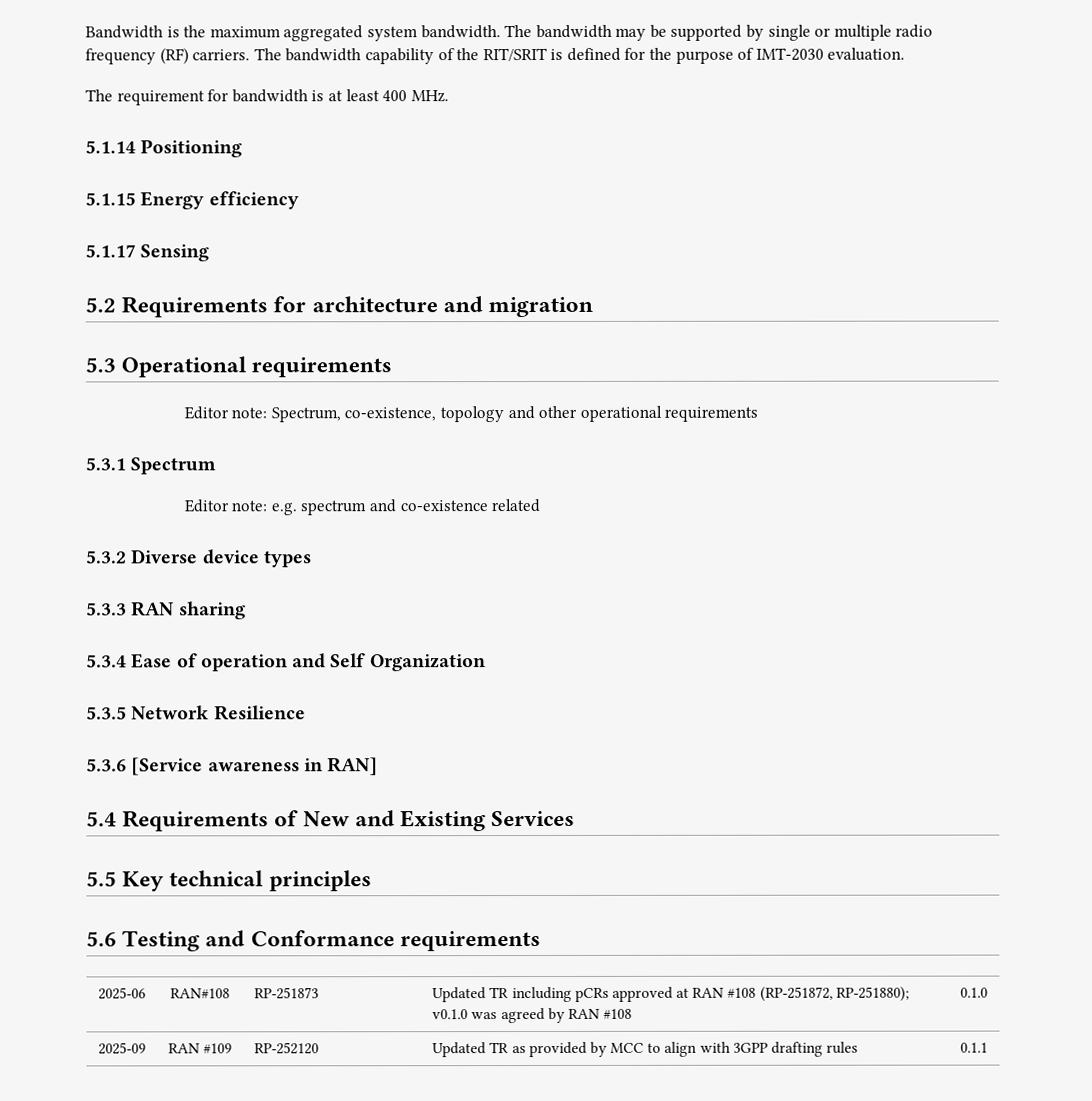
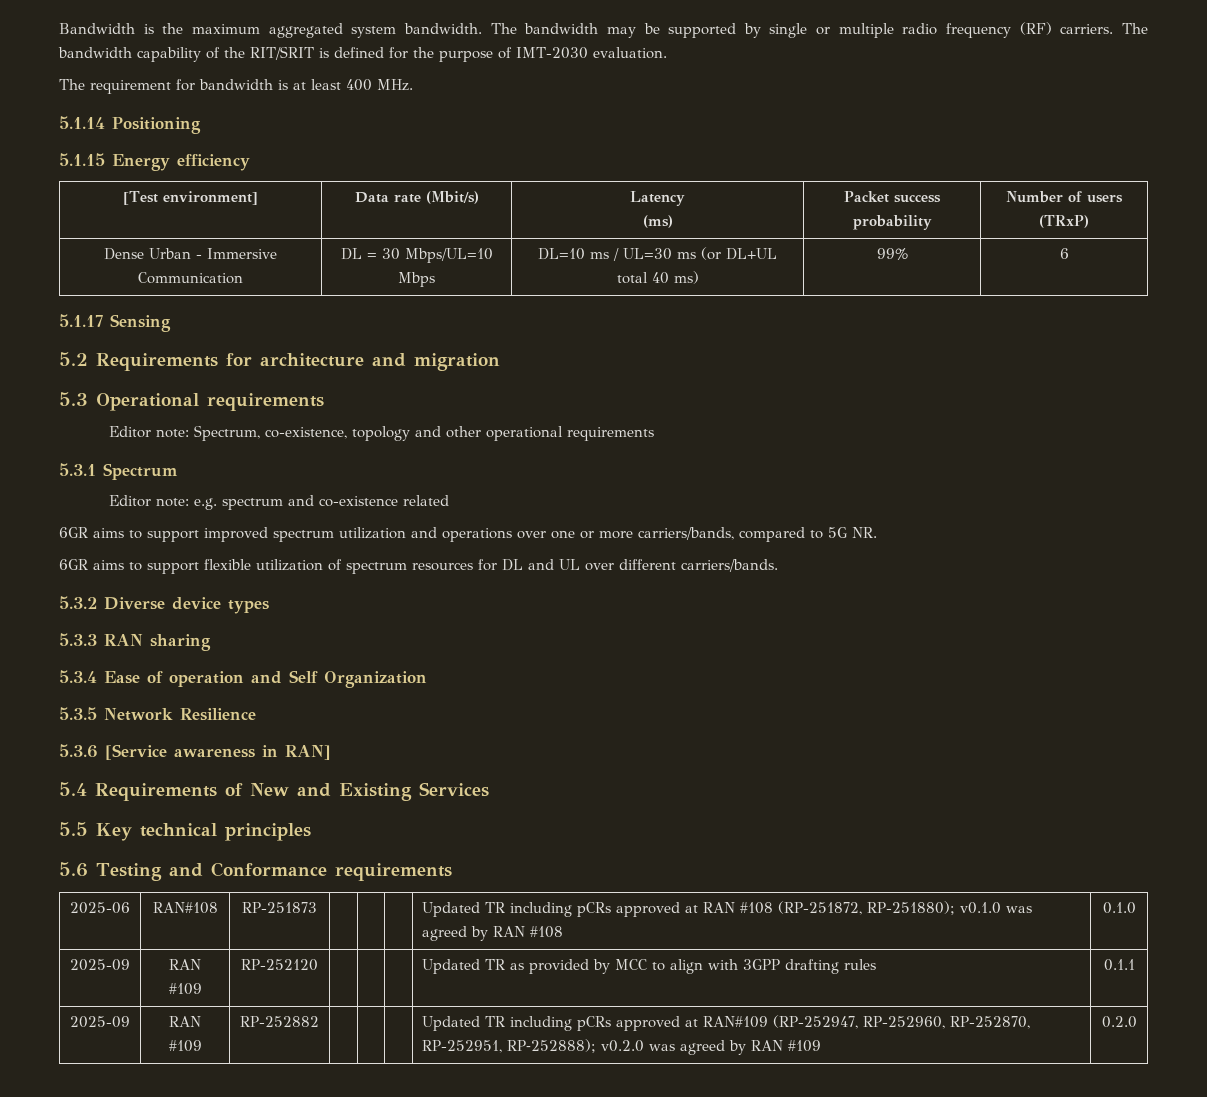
+ [Test environment] | Data rate (Mbit/s) | Latency
+ (ms) | Packet success probability | Number of users (TRxP)
+ Dense Urban - Immersive Communication | DL = 30 Mbps/UL=10 Mbps | DL=10 ms / UL=30 ms (or DL+UL total 40 ms) | 99% | 6
+ 6GR aims to support improved spectrum utilization and operations over one or more carriers/bands, compared to 5G NR.
+ 6GR aims to support flexible utilization of spectrum resources for DL and UL over different carriers/bands.
+ 2025-09 | RAN #109 | RP-252882 | | | | Updated TR including pCRs approved at RAN#109 (RP-252947, RP-252960, RP-252870, RP-252951, RP‑252888); v0.2.0 was agreed by RAN #109 | 0.2.0

